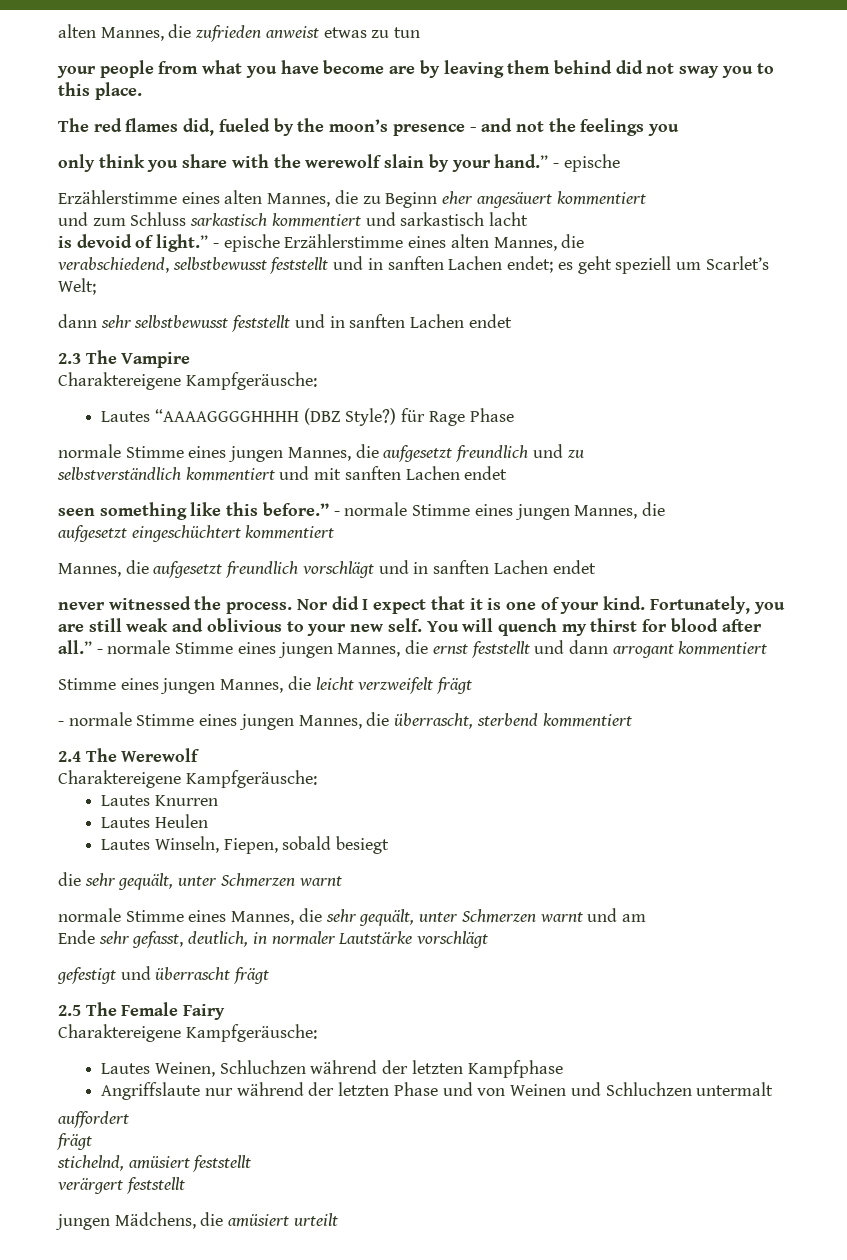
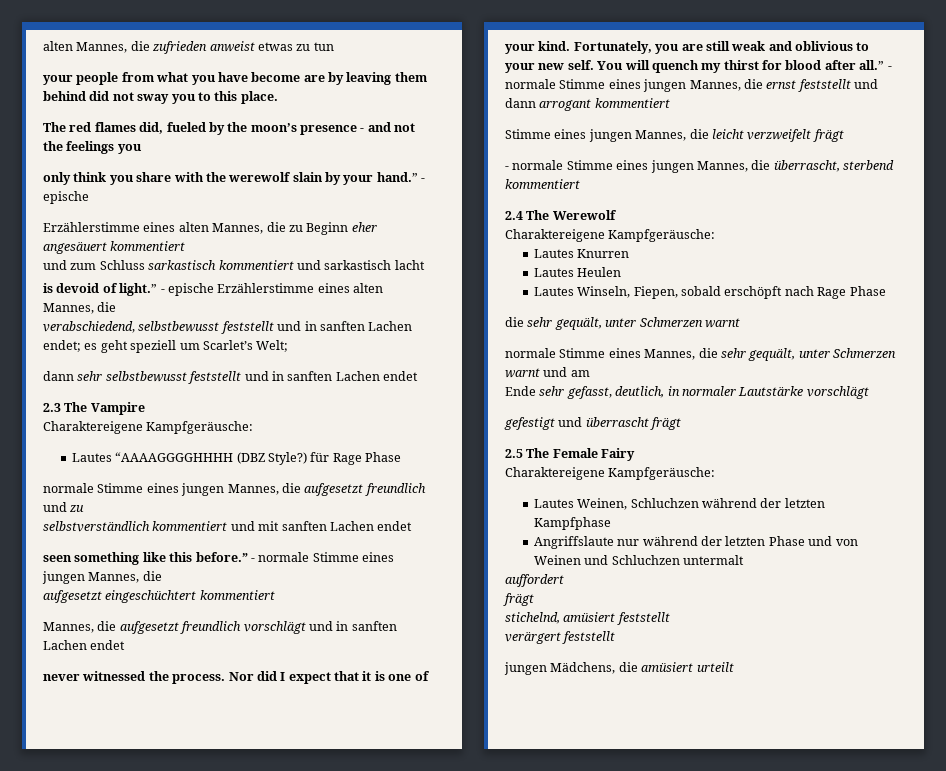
- Lautes Winseln, Fiepen, sobald besiegt
+ Lautes Winseln, Fiepen, sobald erschöpft nach Rage Phase

